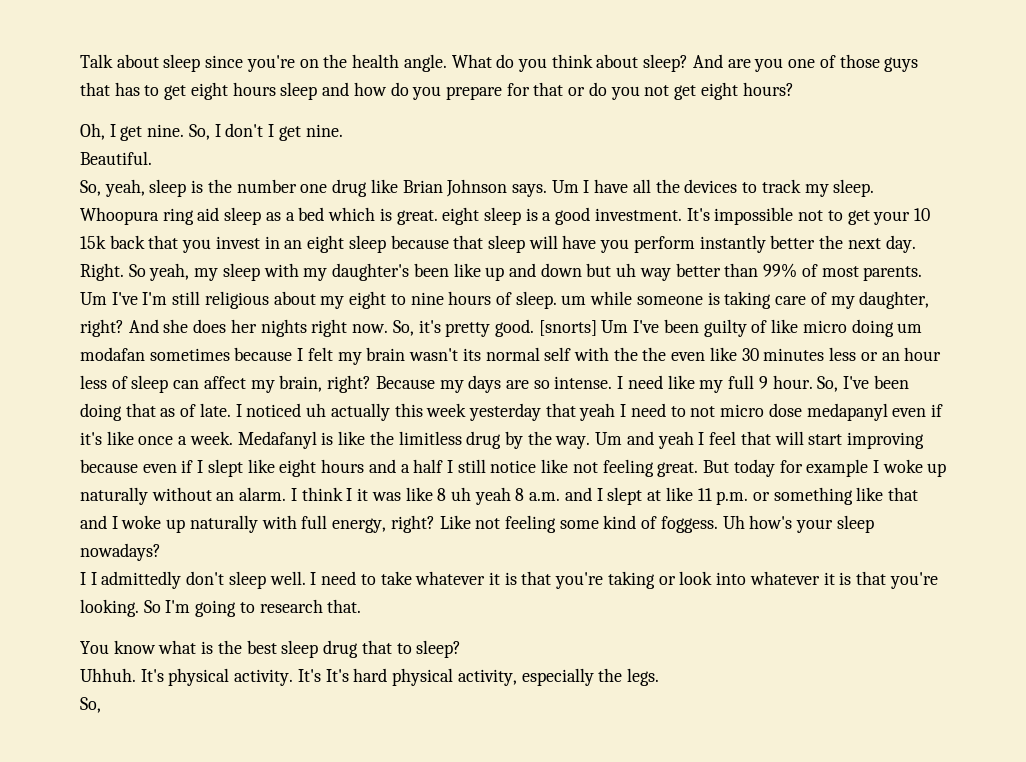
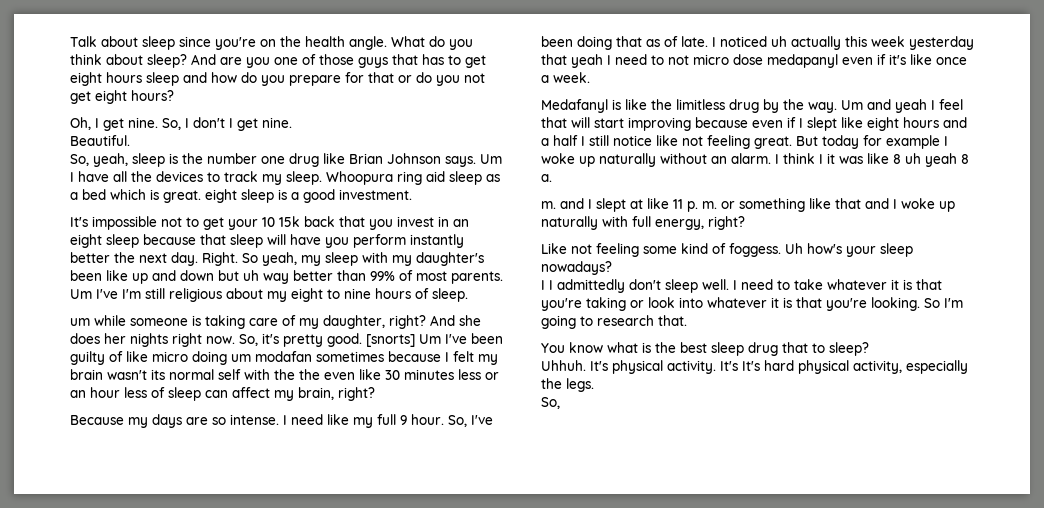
- Whoopura ring aid sleep as a bed which is great. eight sleep is a good investment. It's impossible not to get your 10 15k back that you invest in an eight sleep because that sleep will have you perform instantly better the next day.
+ Whoopura ring aid sleep as a bed which is great. eight sleep is a good investment.
+ It's impossible not to get your 10 15k back that you invest in an eight sleep because that sleep will have you perform instantly better the next day.
- Um I've I'm still religious about my eight to nine hours of sleep. um while someone is taking care of my daughter, right?
+ Um I've I'm still religious about my eight to nine hours of sleep.
+ um while someone is taking care of my daughter, right?
- [snorts] Um I've been guilty of like micro doing um modafan sometimes because I felt my brain wasn't its normal self with the the even like 30 minutes less or an hour less of sleep can affect my brain, right? Because my days are so intense.
+ [snorts] Um I've been guilty of like micro doing um modafan sometimes because I felt my brain wasn't its normal self with the the even like 30 minutes less or an hour less of sleep can affect my brain, right?
+ Because my days are so intense.
- I noticed uh actually this week yesterday that yeah I need to not micro dose medapanyl even if it's like once a week. Medafanyl is like the limitless drug by the way.
+ I noticed uh actually this week yesterday that yeah I need to not micro dose medapanyl even if it's like once a week.
+ Medafanyl is like the limitless drug by the way.
- I think I it was like 8 uh yeah 8 a.m. and I slept at like 11 p.m. or something like that and I woke up naturally with full energy, right? Like not feeling some kind of foggess.
+ I think I it was like 8 uh yeah 8 a.
+ m. and I slept at like 11 p. m. or something like that and I woke up naturally with full energy, right?
+ Like not feeling some kind of foggess.

